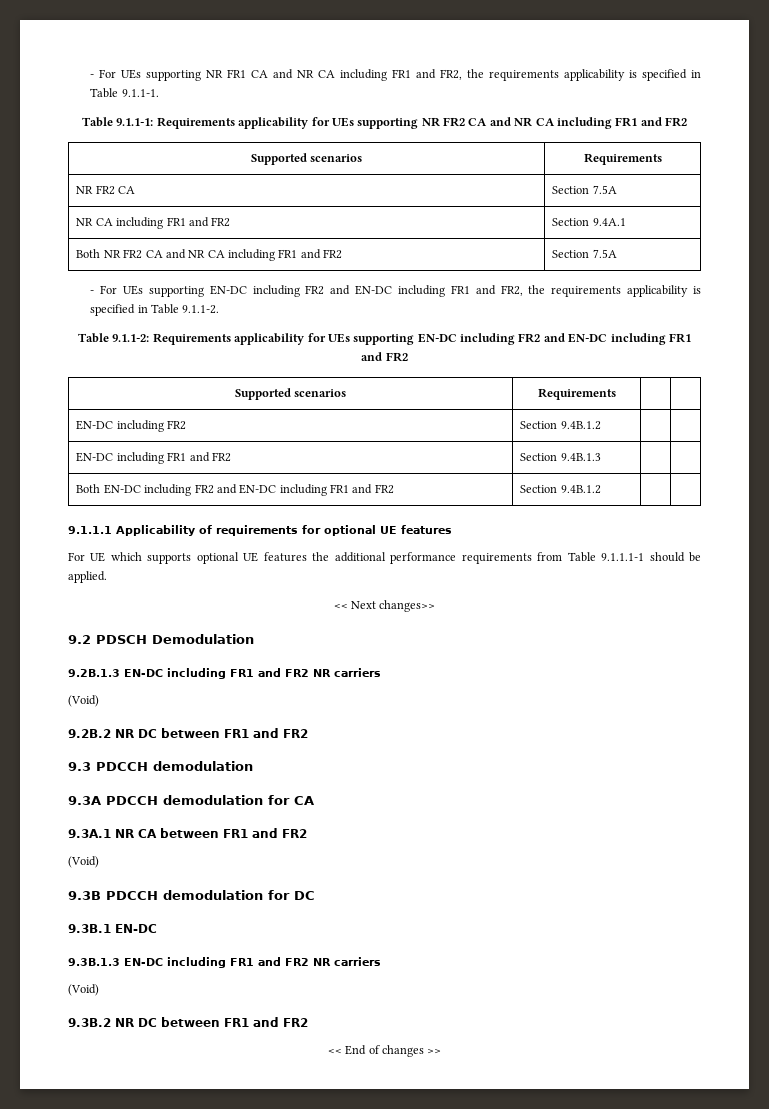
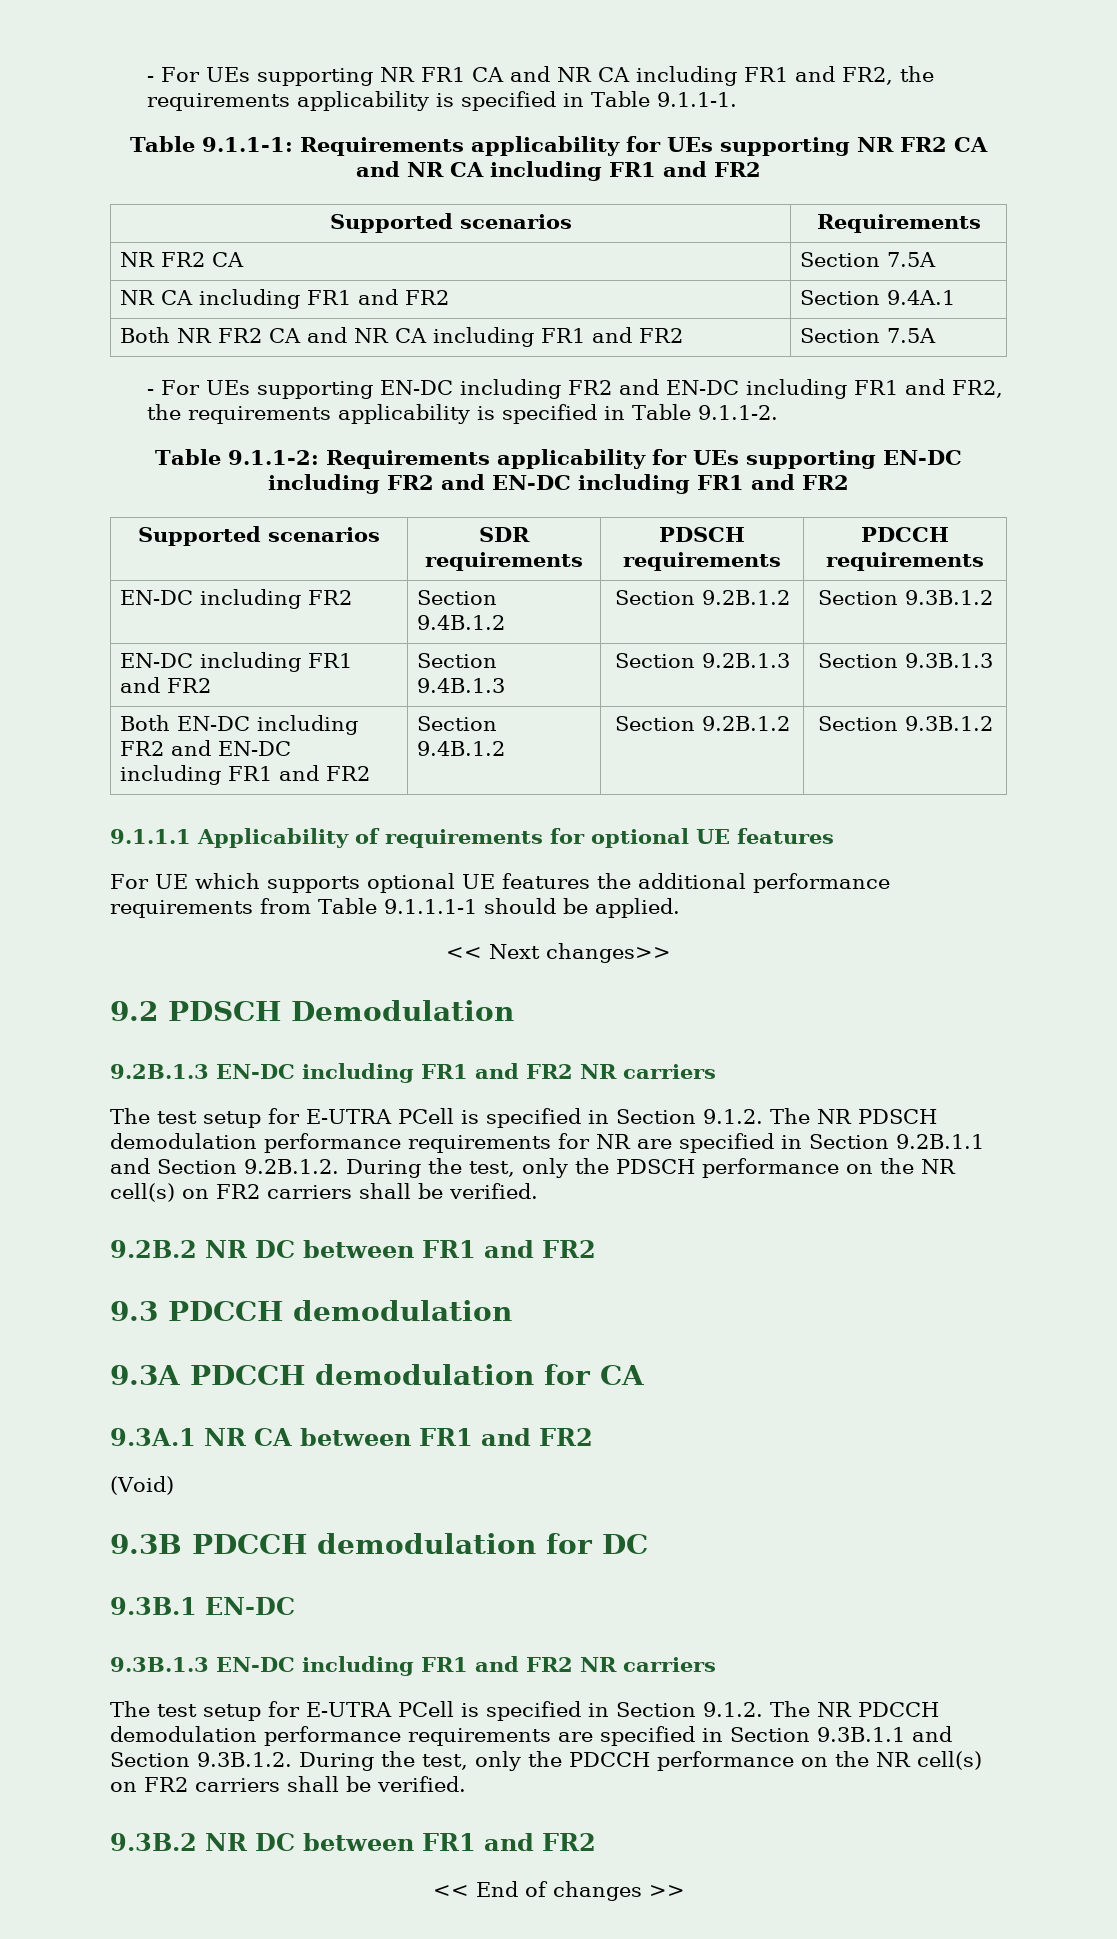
- Supported scenarios | Requirements | |
+ Supported scenarios | SDR requirements | PDSCH requirements | PDCCH requirements
- EN-DC including FR2 | Section 9.4B.1.2 | |
+ EN-DC including FR2 | Section 9.4B.1.2 | Section 9.2B.1.2 | Section 9.3B.1.2
- EN-DC including FR1 and FR2 | Section 9.4B.1.3 | |
+ EN-DC including FR1 and FR2 | Section 9.4B.1.3 | Section 9.2B.1.3 | Section 9.3B.1.3
- Both EN-DC including FR2 and EN-DC including FR1 and FR2 | Section 9.4B.1.2 | |
+ Both EN-DC including FR2 and EN-DC including FR1 and FR2 | Section 9.4B.1.2 | Section 9.2B.1.2 | Section 9.3B.1.2
  9.2B.1.3 EN-DC including FR1 and FR2 NR carriers
- (Void)
+ The test setup for E-UTRA PCell is specified in Section 9.1.2. The NR PDSCH demodulation performance requirements for NR are specified in Section 9.2B.1.1 and Section 9.2B.1.2. During the test, only the PDSCH performance on the NR cell(s) on FR2 carriers shall be verified.
  9.3B.1.3 EN-DC including FR1 and FR2 NR carriers
- (Void)
+ The test setup for E-UTRA PCell is specified in Section 9.1.2. The NR PDCCH demodulation performance requirements are specified in Section 9.3B.1.1 and Section 9.3B.1.2. During the test, only the PDCCH performance on the NR cell(s) on FR2 carriers shall be verified.

